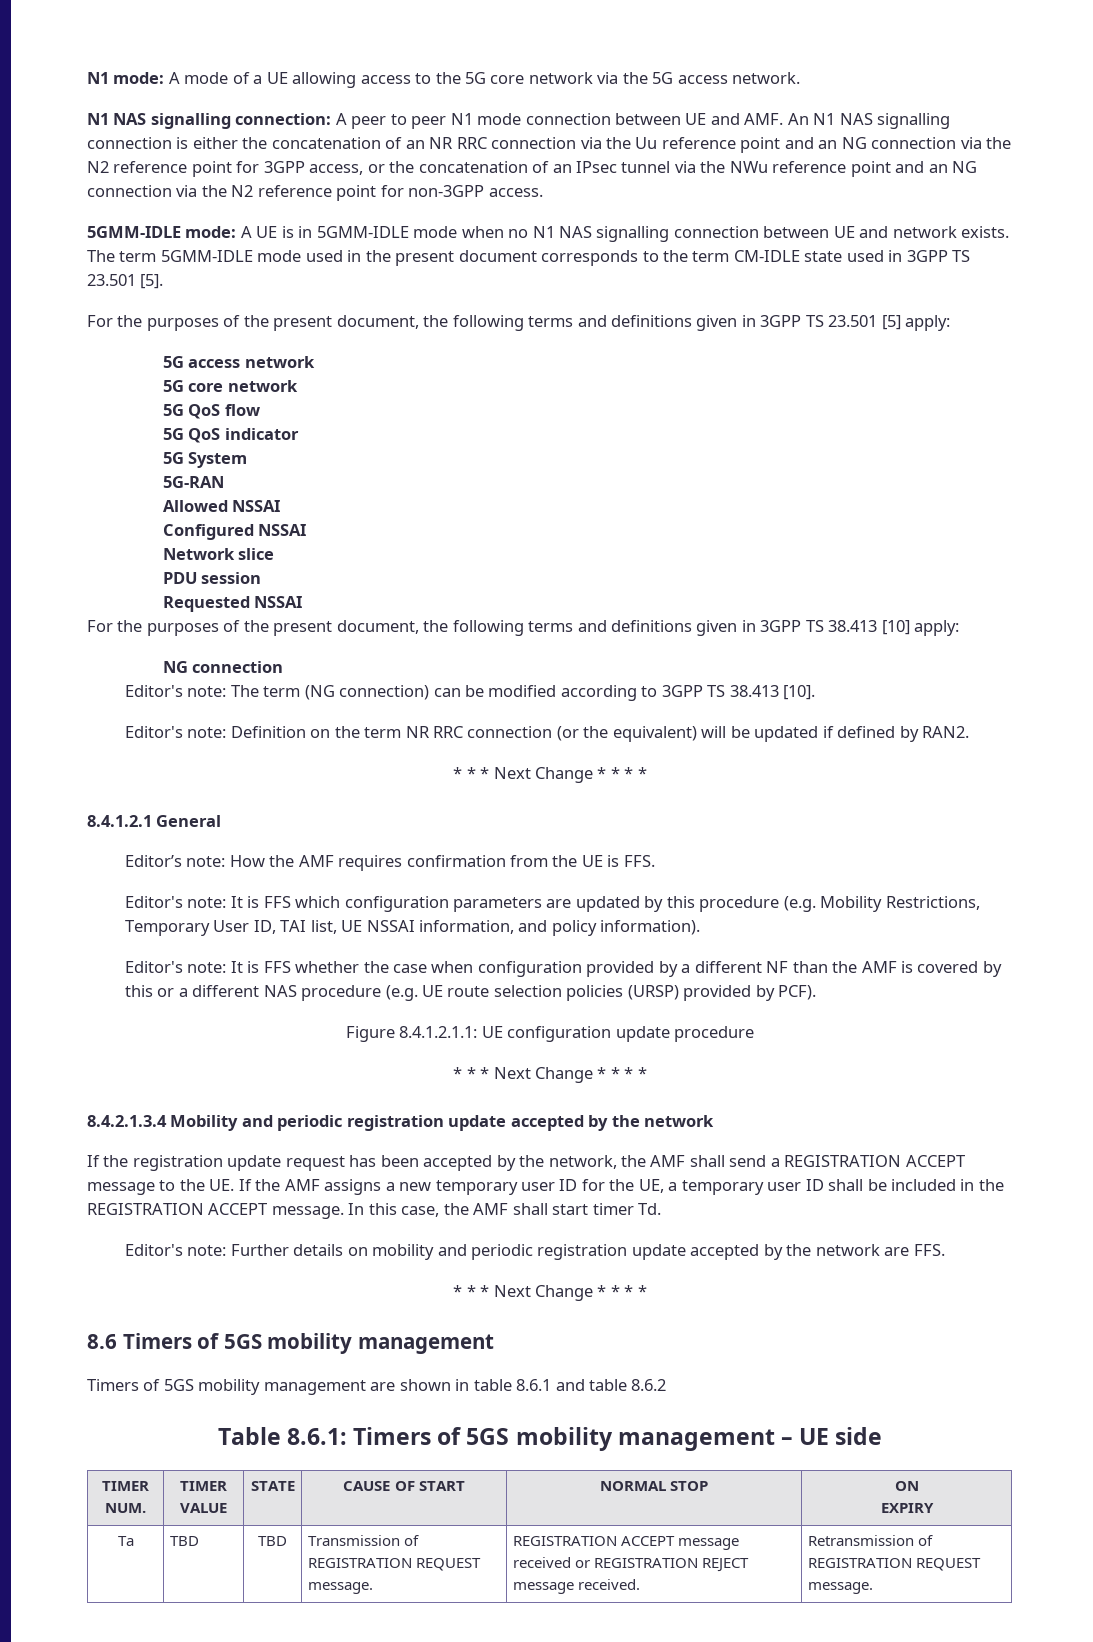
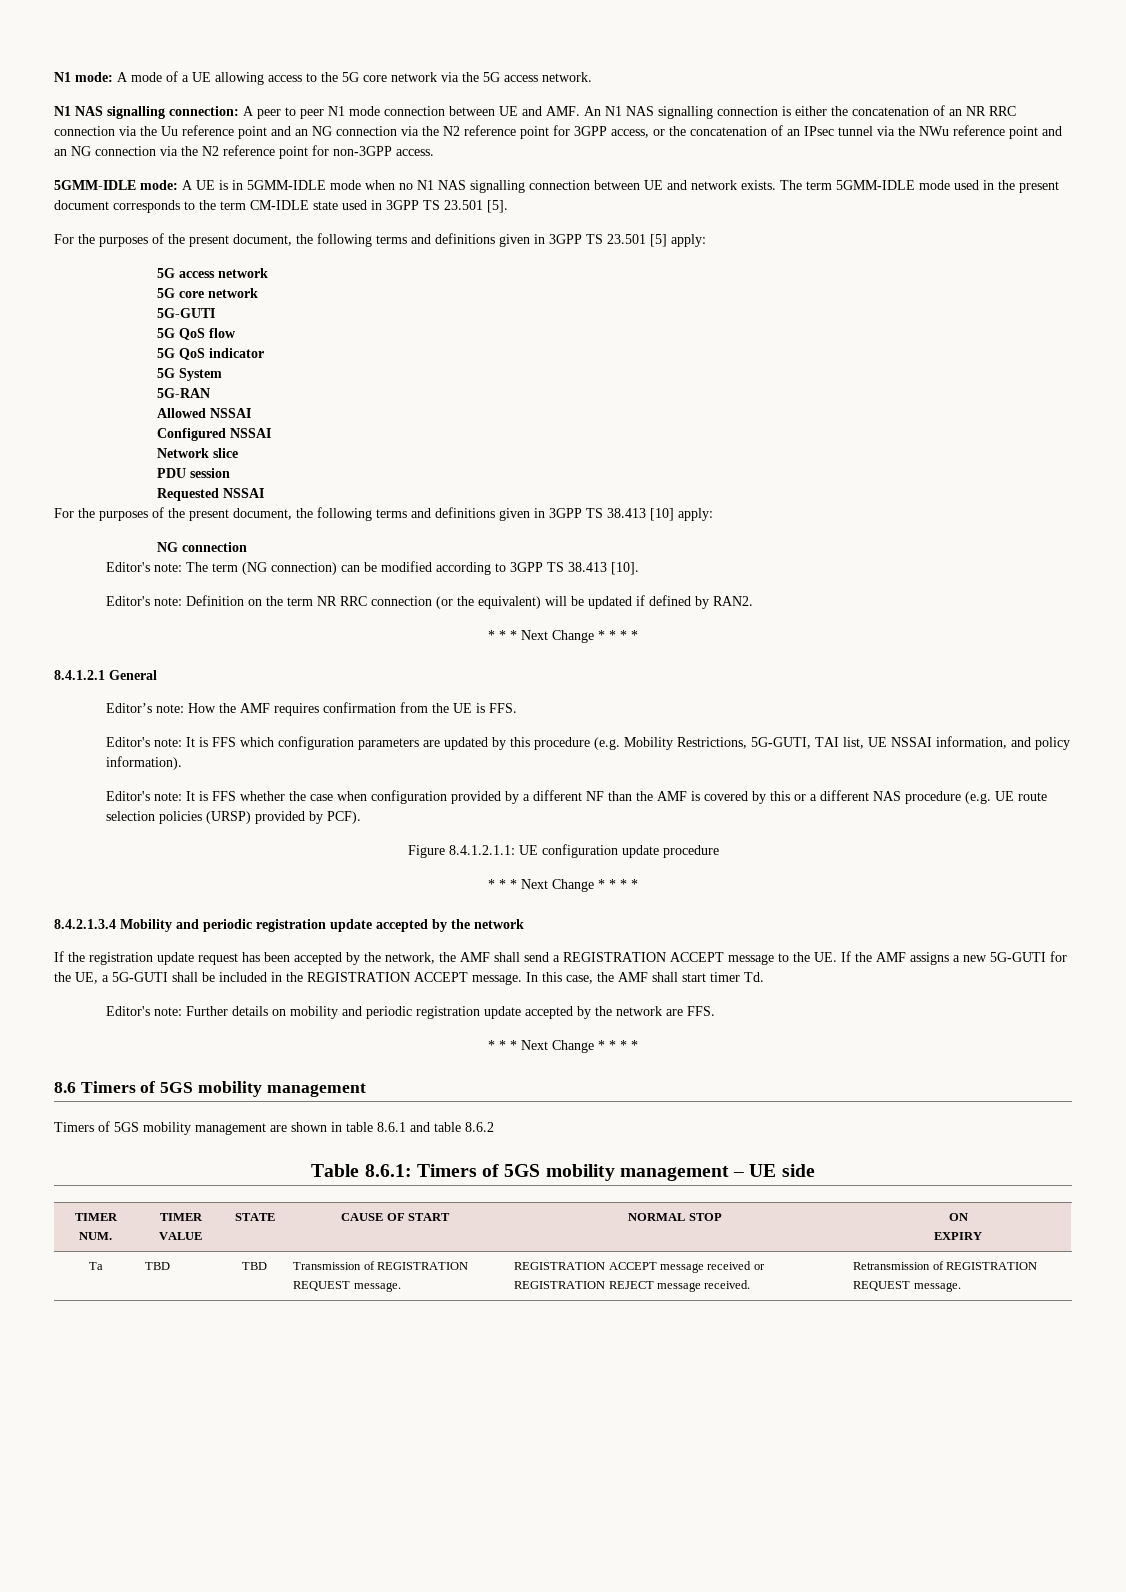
  5G access network
  5G core network
+ 5G-GUTI
- Editor's note: It is FFS which configuration parameters are updated by this procedure (e.g. Mobility Restrictions, Temporary User ID, TAI list, UE NSSAI information, and policy information).
+ Editor's note: It is FFS which configuration parameters are updated by this procedure (e.g. Mobility Restrictions, 5G-GUTI, TAI list, UE NSSAI information, and policy information).
- If the registration update request has been accepted by the network, the AMF shall send a REGISTRATION ACCEPT message to the UE. If the AMF assigns a new temporary user ID for the UE, a temporary user ID shall be included in the REGISTRATION ACCEPT message.
+ If the registration update request has been accepted by the network, the AMF shall send a REGISTRATION ACCEPT message to the UE. If the AMF assigns a new 5G-GUTI for the UE, a 5G-GUTI shall be included in the REGISTRATION ACCEPT message.

